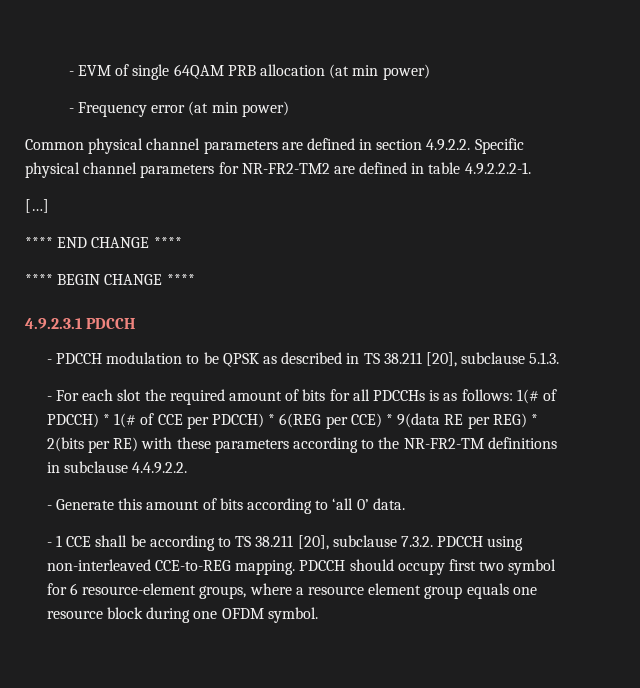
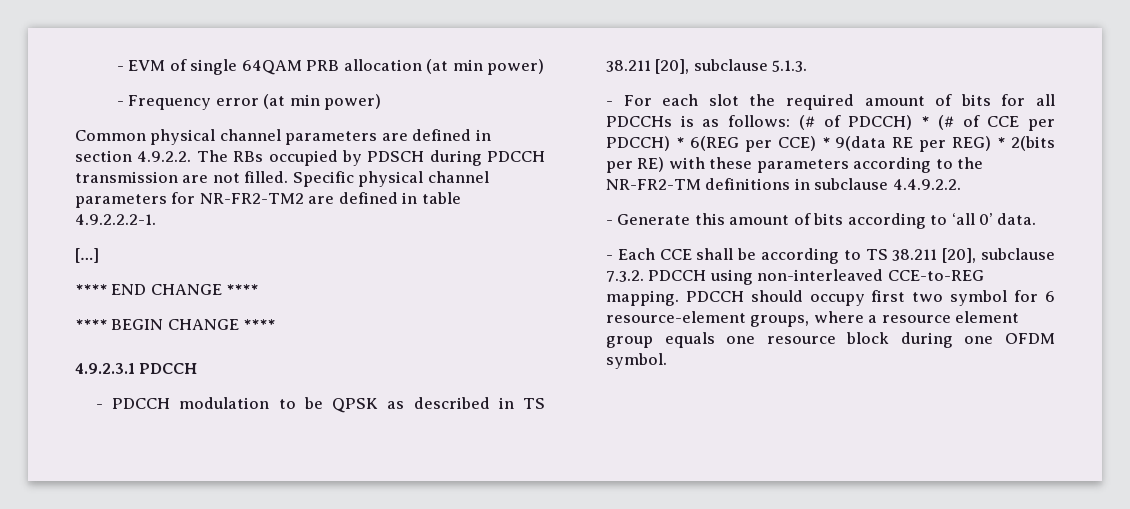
- Common physical channel parameters are defined in section 4.9.2.2. Specific physical channel parameters for NR-FR2-TM2 are defined in table 4.9.2.2.2-1.
+ Common physical channel parameters are defined in section 4.9.2.2. The RBs occupied by PDSCH during PDCCH transmission are not filled. Specific physical channel parameters for NR-FR2-TM2 are defined in table 4.9.2.2.2-1.
- - For each slot the required amount of bits for all PDCCHs is as follows: 1(# of PDCCH) * 1(# of CCE per PDCCH) * 6(REG per CCE) * 9(data RE per REG) * 2(bits per RE) with these parameters according to the NR-FR2-TM definitions in subclause 4.4.9.2.2.
+ - For each slot the required amount of bits for all PDCCHs is as follows: (# of PDCCH) * (# of CCE per PDCCH) * 6(REG per CCE) * 9(data RE per REG) * 2(bits per RE) with these parameters according to the NR-FR2-TM definitions in subclause 4.4.9.2.2.
- - 1 CCE shall be according to TS 38.211 [20], subclause 7.3.2. PDCCH using non-interleaved CCE-to-REG mapping.
+ - Each CCE shall be according to TS 38.211 [20], subclause 7.3.2. PDCCH using non-interleaved CCE-to-REG mapping.

